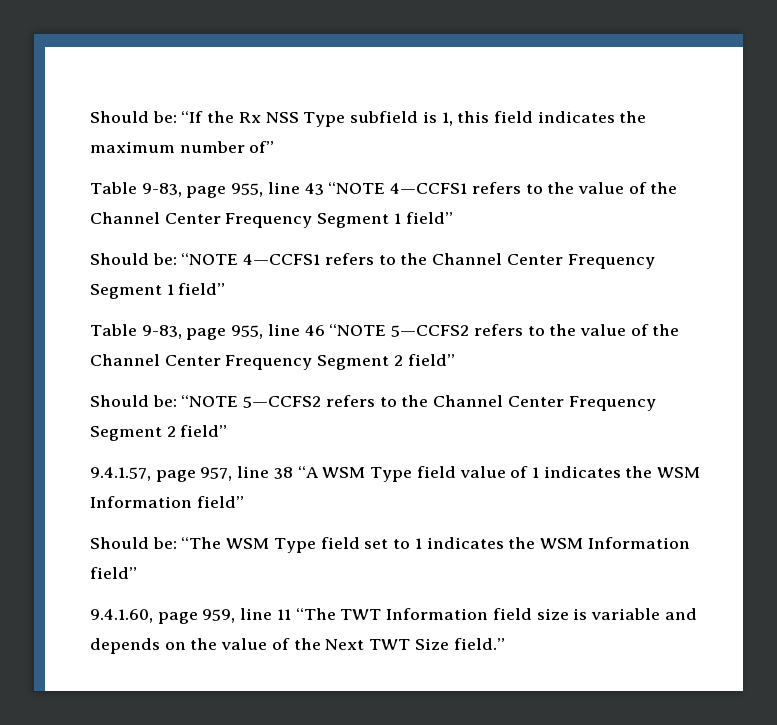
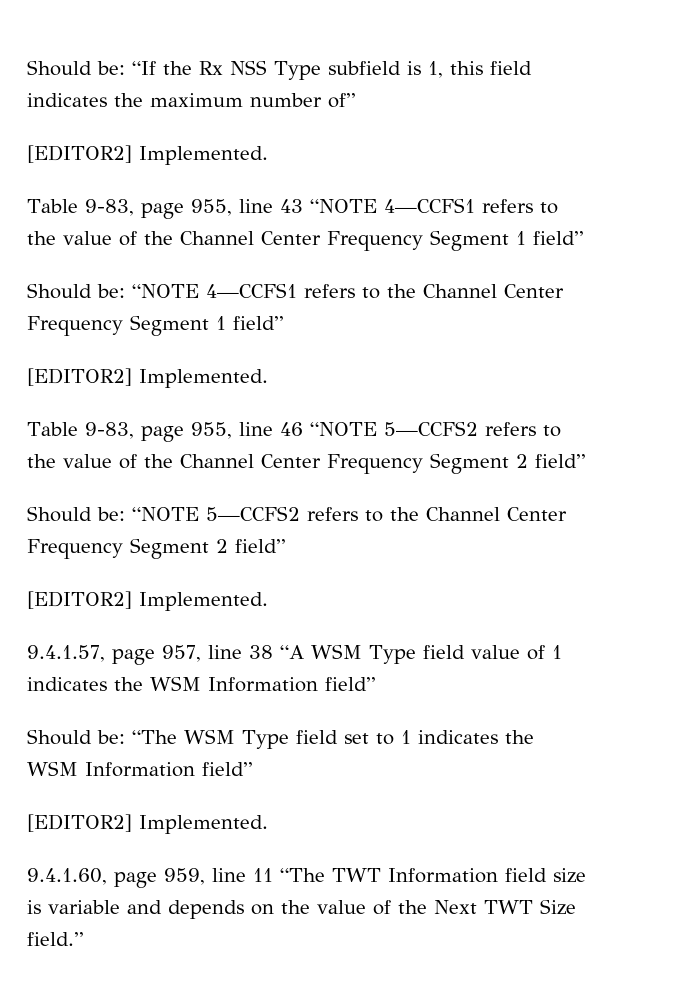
  Should be: “If the Rx NSS Type subfield is 1, this field indicates the maximum number of”
+ [EDITOR2] Implemented.
  Should be: “NOTE 4—CCFS1 refers to the Channel Center Frequency Segment 1 field”
+ [EDITOR2] Implemented.
  Should be: “NOTE 5—CCFS2 refers to the Channel Center Frequency Segment 2 field”
+ [EDITOR2] Implemented.
  Should be: “The WSM Type field set to 1 indicates the WSM Information field”
+ [EDITOR2] Implemented.

